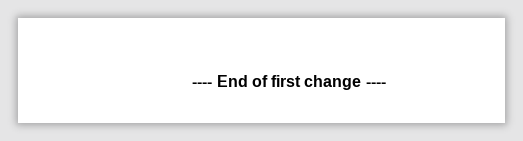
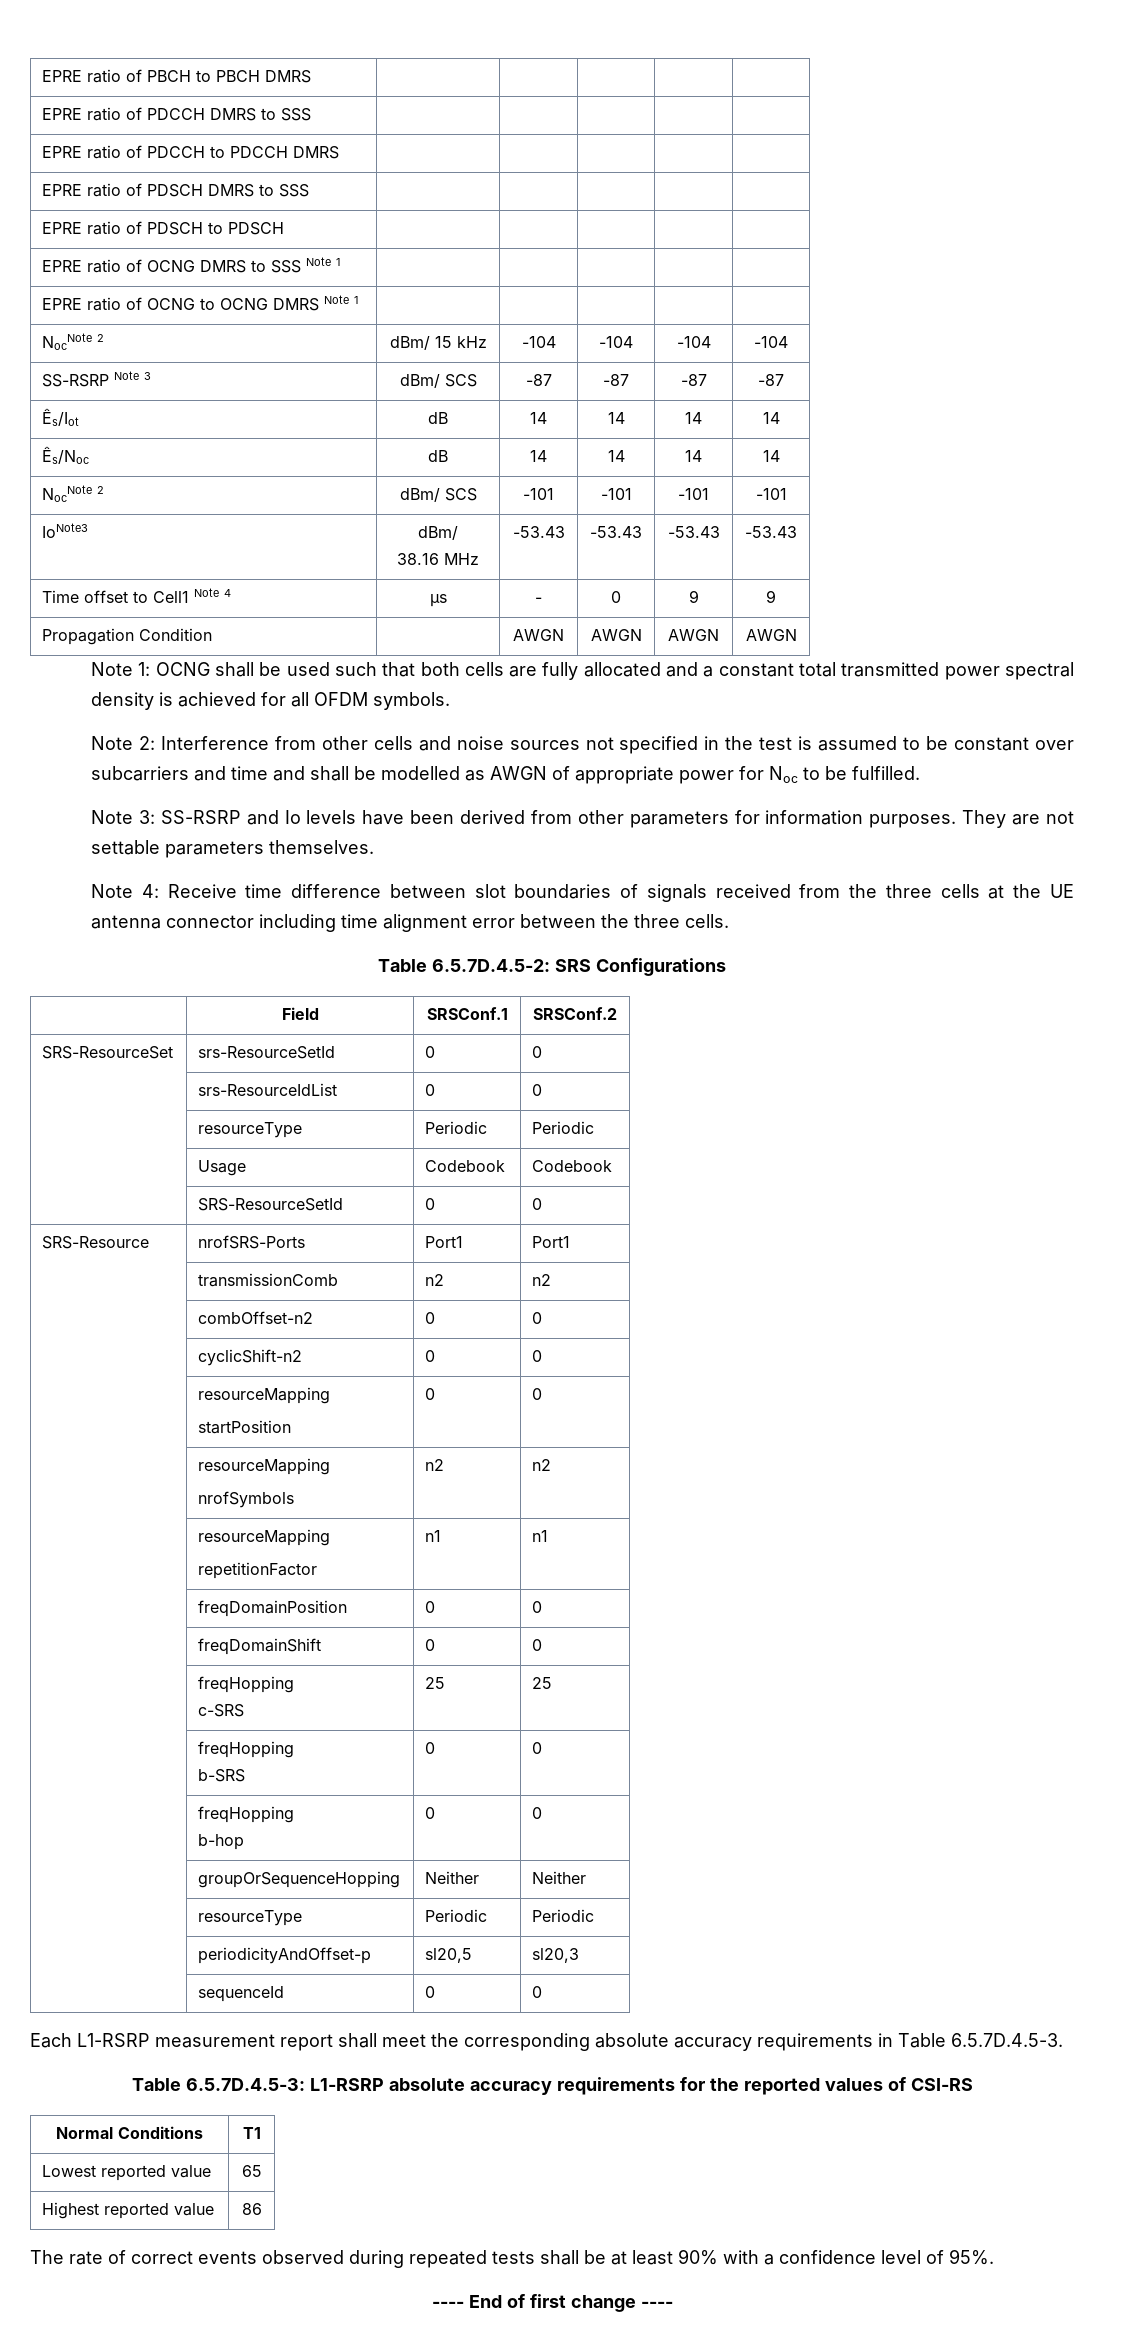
+ EPRE ratio of PBCH to PBCH DMRS | | | | |
+ EPRE ratio of PDCCH DMRS to SSS | | | | |
+ EPRE ratio of PDCCH to PDCCH DMRS | | | | |
+ EPRE ratio of PDSCH DMRS to SSS | | | | |
+ EPRE ratio of PDSCH to PDSCH | | | | |
+ EPRE ratio of OCNG DMRS to SSS Note 1 | | | | |
+ EPRE ratio of OCNG to OCNG DMRS Note 1 | | | | |
+ NocNote 2 | dBm/ 15 kHz | -104 | -104 | -104 | -104
+ SS-RSRP Note 3 | dBm/ SCS | -87 | -87 | -87 | -87
+ Ês/Iot | dB | 14 | 14 | 14 | 14
+ Ês/Noc | dB | 14 | 14 | 14 | 14
+ NocNote 2 | dBm/ SCS | -101 | -101 | -101 | -101
+ IoNote3 | dBm/
+ 38.16 MHz | -53.43 | -53.43 | -53.43 | -53.43
+ Time offset to Cell1 Note 4 | μs | - | 0 | 9 | 9
+ Propagation Condition | | AWGN | AWGN | AWGN | AWGN
+ Note 1: OCNG shall be used such that both cells are fully allocated and a constant total transmitted power spectral density is achieved for all OFDM symbols.
+ Note 2: Interference from other cells and noise sources not specified in the test is assumed to be constant over subcarriers and time and shall be modelled as AWGN of appropriate power for Noc to be fulfilled.
+ Note 3: SS-RSRP and Io levels have been derived from other parameters for information purposes. They are not settable parameters themselves.
+ Note 4: Receive time difference between slot boundaries of signals received from the three cells at the UE antenna connector including time alignment error between the three cells.
+ Table 6.5.7D.4.5-2: SRS Configurations
+ | Field | SRSConf.1 | SRSConf.2
+ SRS-ResourceSet | srs-ResourceSetId | 0 | 0
+ | srs-ResourceIdList | 0 | 0
+ | resourceType | Periodic | Periodic
+ | Usage | Codebook | Codebook
+ | SRS-ResourceSetId | 0 | 0
+ SRS-Resource | nrofSRS-Ports | Port1 | Port1
+ | transmissionComb | n2 | n2
+ | combOffset-n2 | 0 | 0
+ | cyclicShift-n2 | 0 | 0
+ | resourceMapping
+ startPosition | 0 | 0
+ | resourceMapping
+ nrofSymbols | n2 | n2
+ | resourceMapping
+ repetitionFactor | n1 | n1
+ | freqDomainPosition | 0 | 0
+ | freqDomainShift | 0 | 0
+ | freqHopping
+ c-SRS | 25 | 25
+ | freqHopping
+ b-SRS | 0 | 0
+ | freqHopping
+ b-hop | 0 | 0
+ | groupOrSequenceHopping | Neither | Neither
+ | resourceType | Periodic | Periodic
+ | periodicityAndOffset-p | sl20,5 | sl20,3
+ | sequenceId | 0 | 0
+ Each L1-RSRP measurement report shall meet the corresponding absolute accuracy requirements in Table 6.5.7D.4.5-3.
+ Table 6.5.7D.4.5-3: L1-RSRP absolute accuracy requirements for the reported values of CSI-RS
+ Normal Conditions | T1
+ Lowest reported value | 65
+ Highest reported value | 86
+ The rate of correct events observed during repeated tests shall be at least 90% with a confidence level of 95%.

